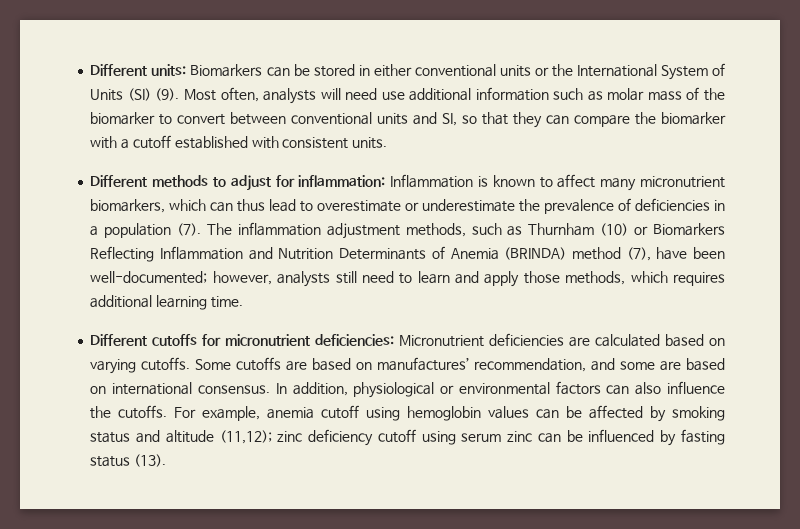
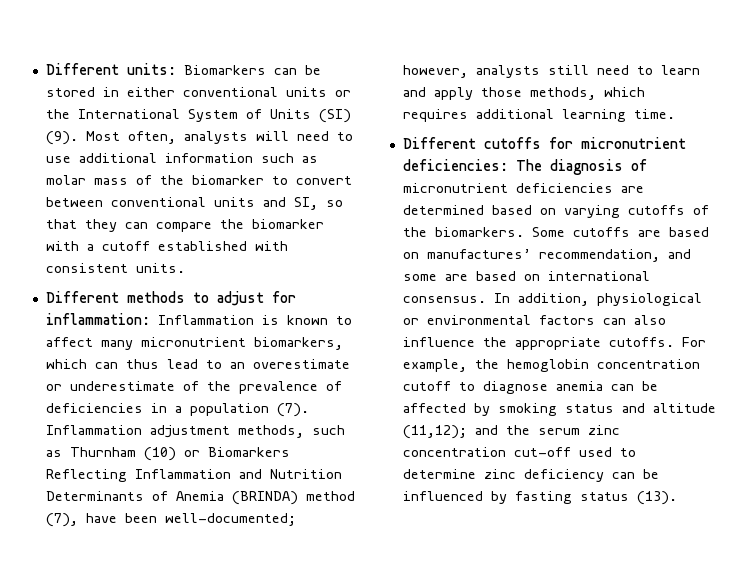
- Most often, analysts will need use additional information such as molar mass of the biomarker to convert between conventional units and SI, so that they can compare the biomarker with a cutoff established with consistent units.
+ Most often, analysts will need to use additional information such as molar mass of the biomarker to convert between conventional units and SI, so that they can compare the biomarker with a cutoff established with consistent units.
- Different methods to adjust for inflammation: Inflammation is known to affect many micronutrient biomarkers, which can thus lead to overestimate or underestimate the prevalence of deficiencies in a population (7).
+ Different methods to adjust for inflammation: Inflammation is known to affect many micronutrient biomarkers, which can thus lead to an overestimate or underestimate of the prevalence of deficiencies in a population (7).
- The inflammation adjustment methods, such as Thurnham (10) or Biomarkers Reflecting Inflammation and Nutrition Determinants of Anemia (BRINDA) method (7), have been well-documented; however, analysts still need to learn and apply those methods, which requires additional learning time.
+ Inflammation adjustment methods, such as Thurnham (10) or Biomarkers Reflecting Inflammation and Nutrition Determinants of Anemia (BRINDA) method (7), have been well-documented; however, analysts still need to learn and apply those methods, which requires additional learning time.
- Different cutoffs for micronutrient deficiencies: Micronutrient deficiencies are calculated based on varying cutoffs.
+ Different cutoffs for micronutrient deficiencies: The diagnosis of micronutrient deficiencies are determined based on varying cutoffs of the biomarkers.
- In addition, physiological or environmental factors can also influence the cutoffs.
+ In addition, physiological or environmental factors can also influence the appropriate cutoffs.
- For example, anemia cutoff using hemoglobin values can be affected by smoking status and altitude (11,12); zinc deficiency cutoff using serum zinc can be influenced by fasting status (13).
+ For example, the hemoglobin concentration cutoff to diagnose anemia can be affected by smoking status and altitude (11,12); and the serum zinc concentration cut-off used to determine zinc deficiency can be influenced by fasting status (13).

